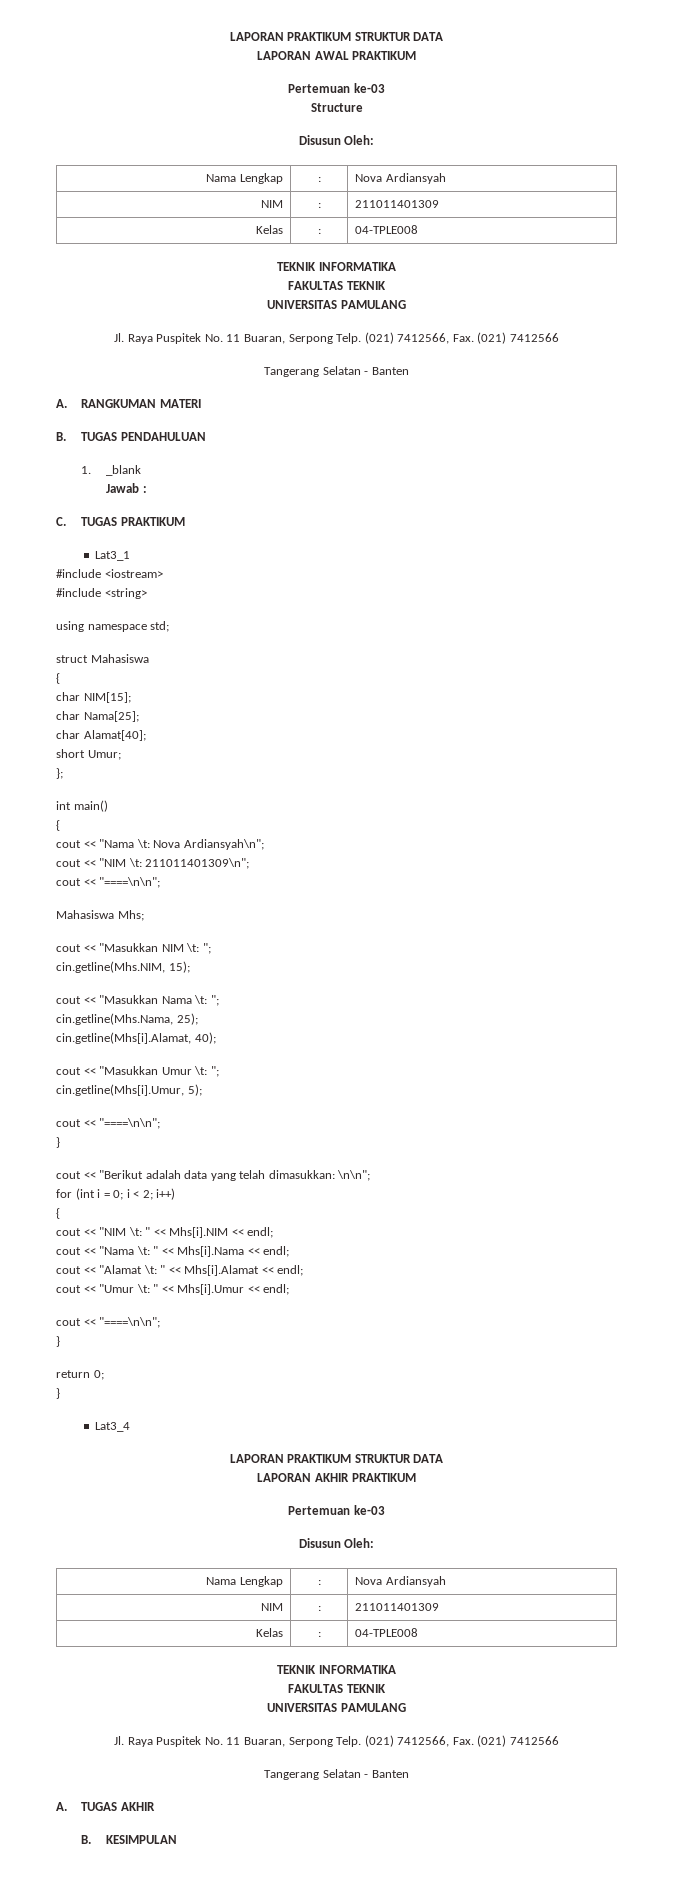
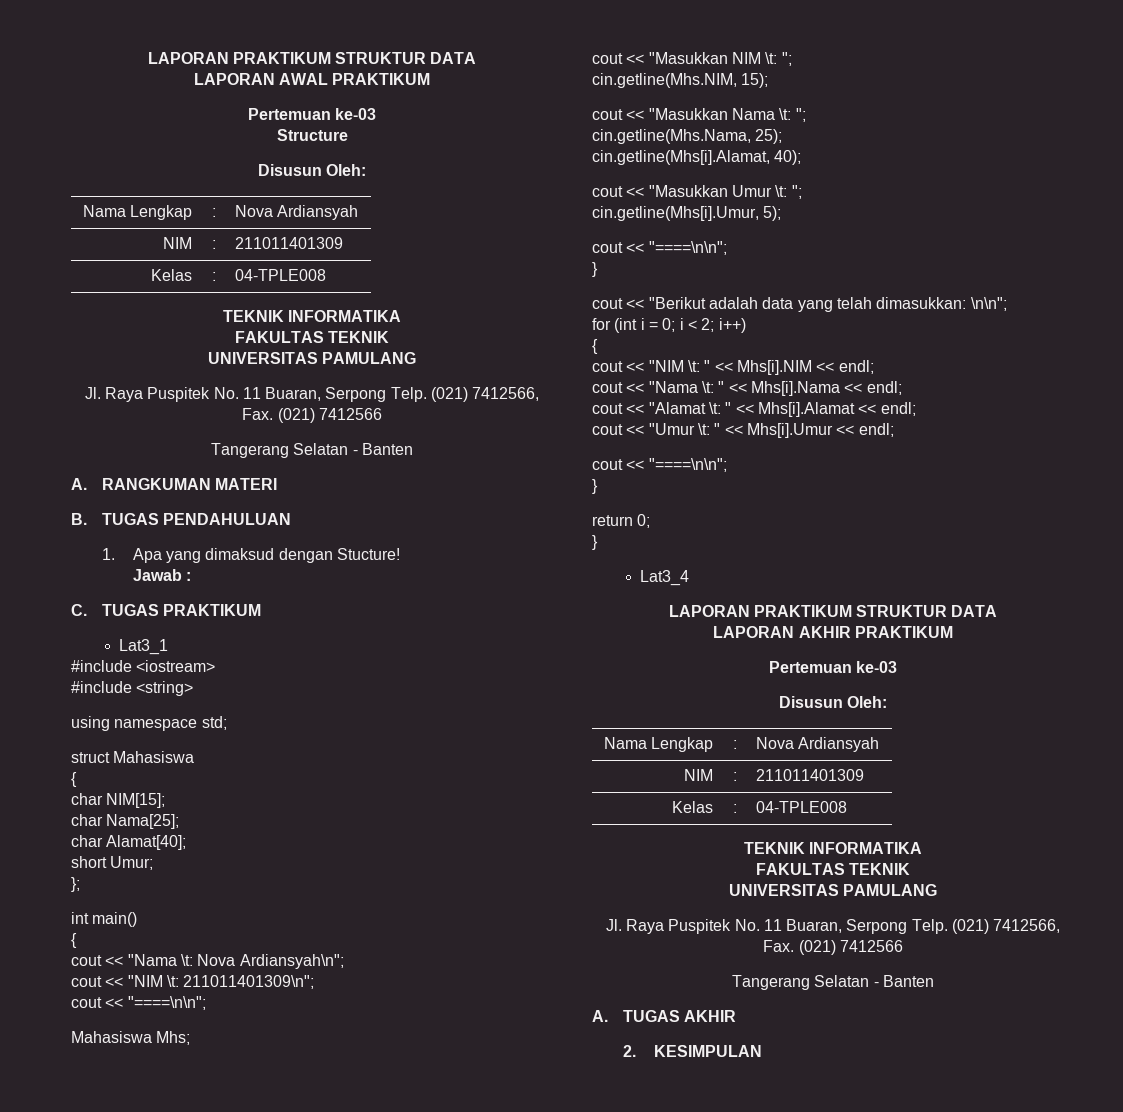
- 1. _blank
+ 1. Apa yang dimaksud dengan Stucture!
- B. KESIMPULAN
+ 2. KESIMPULAN

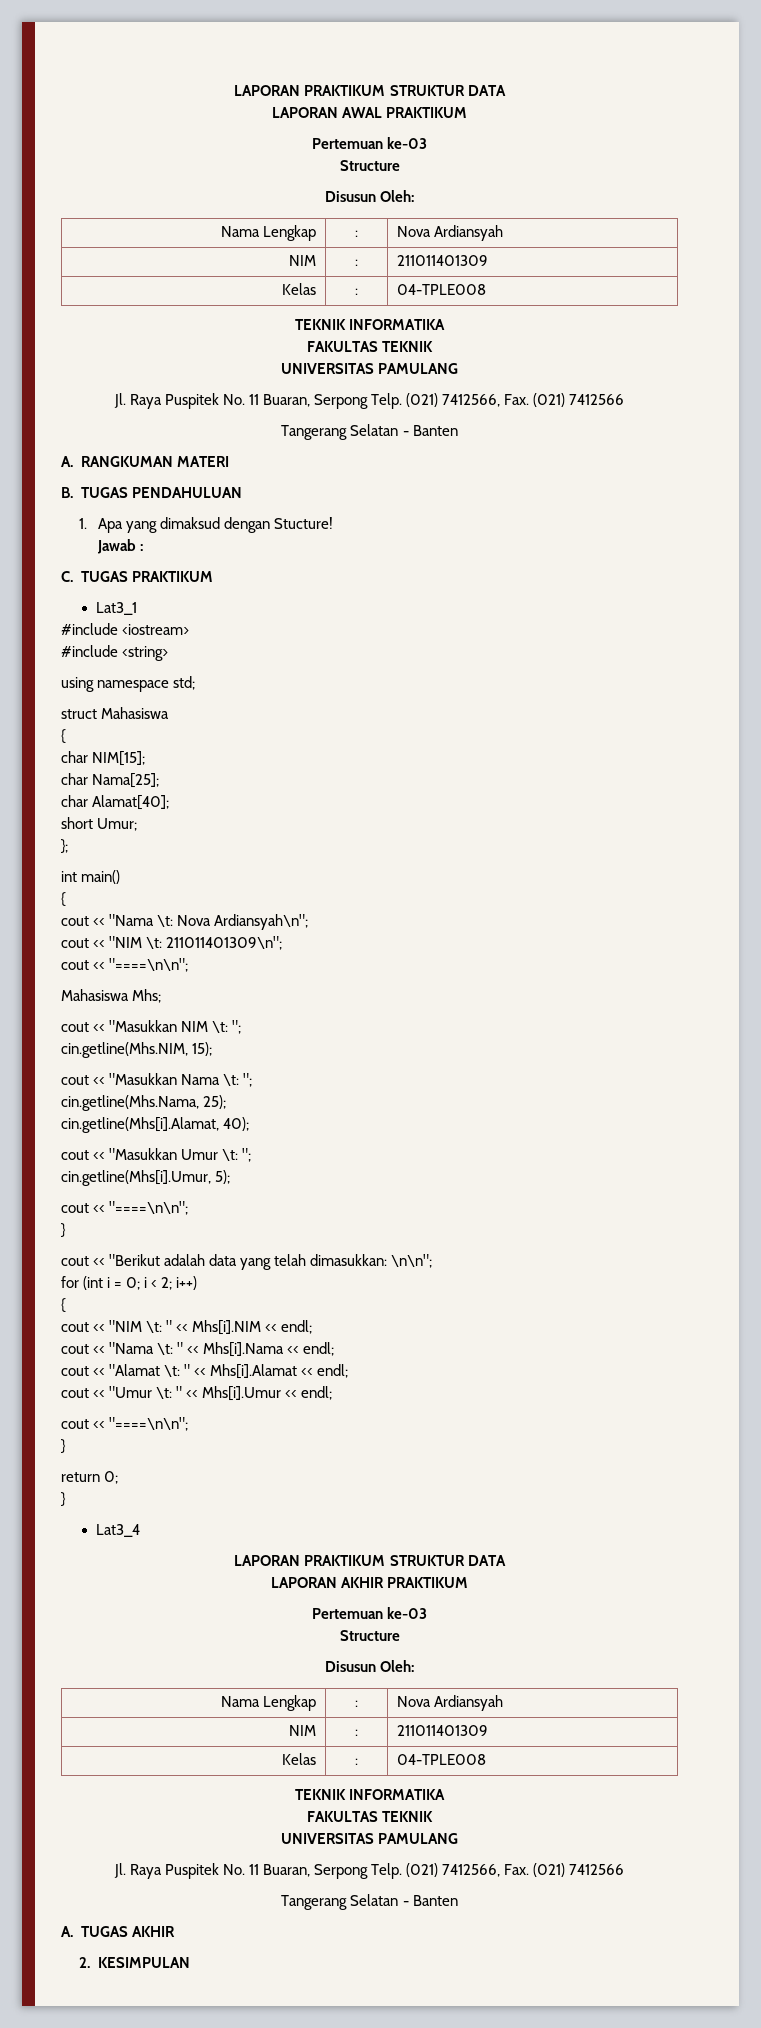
  LAPORAN AKHIR PRAKTIKUM
  Pertemuan ke-03
+ Structure

